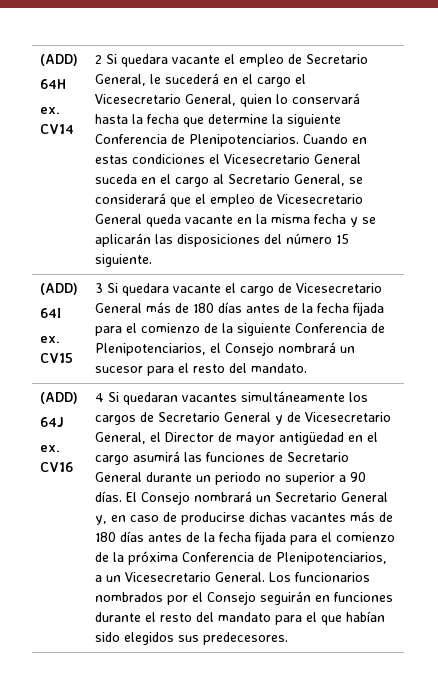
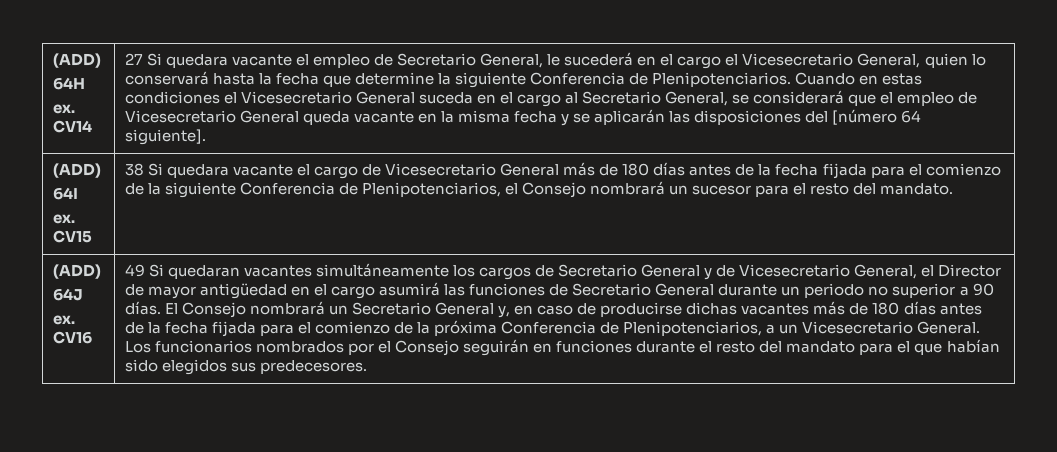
- 2 Si quedara vacante el empleo de Secretario General, le sucederá en el cargo el Vicesecretario General, quien lo conservará hasta la fecha que determine la siguiente Conferencia de Plenipotenciarios.
+ 27 Si quedara vacante el empleo de Secretario General, le sucederá en el cargo el Vicesecretario General, quien lo conservará hasta la fecha que determine la siguiente Conferencia de Plenipotenciarios.
- Cuando en estas condiciones el Vicesecretario General suceda en el cargo al Secretario General, se considerará que el empleo de Vicesecretario General queda vacante en la misma fecha y se aplicarán las disposiciones del número 15 siguiente.
+ Cuando en estas condiciones el Vicesecretario General suceda en el cargo al Secretario General, se considerará que el empleo de Vicesecretario General queda vacante en la misma fecha y se aplicarán las disposiciones del [número 64 siguiente].
- 3 Si quedara vacante el cargo de Vicesecretario General más de 180 días antes de la fecha fijada para el comienzo de la siguiente Conferencia de Plenipotenciarios, el Consejo nombrará un sucesor para el resto del mandato.
+ 38 Si quedara vacante el cargo de Vicesecretario General más de 180 días antes de la fecha fijada para el comienzo de la siguiente Conferencia de Plenipotenciarios, el Consejo nombrará un sucesor para el resto del mandato.
- 4 Si quedaran vacantes simultáneamente los cargos de Secretario General y de Vicesecretario General, el Director de mayor antigüedad en el cargo asumirá las funciones de Secretario General durante un periodo no superior a 90 días.
+ 49 Si quedaran vacantes simultáneamente los cargos de Secretario General y de Vicesecretario General, el Director de mayor antigüedad en el cargo asumirá las funciones de Secretario General durante un periodo no superior a 90 días.

